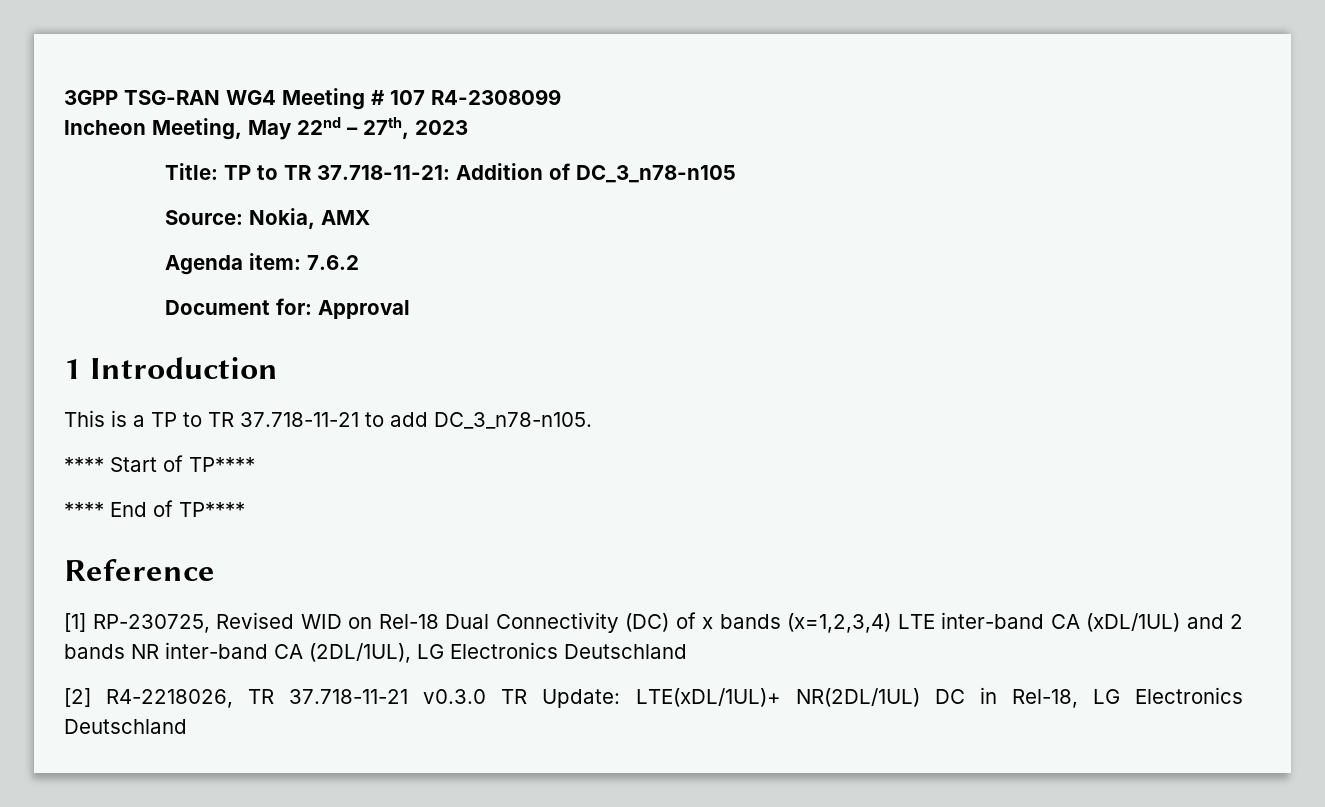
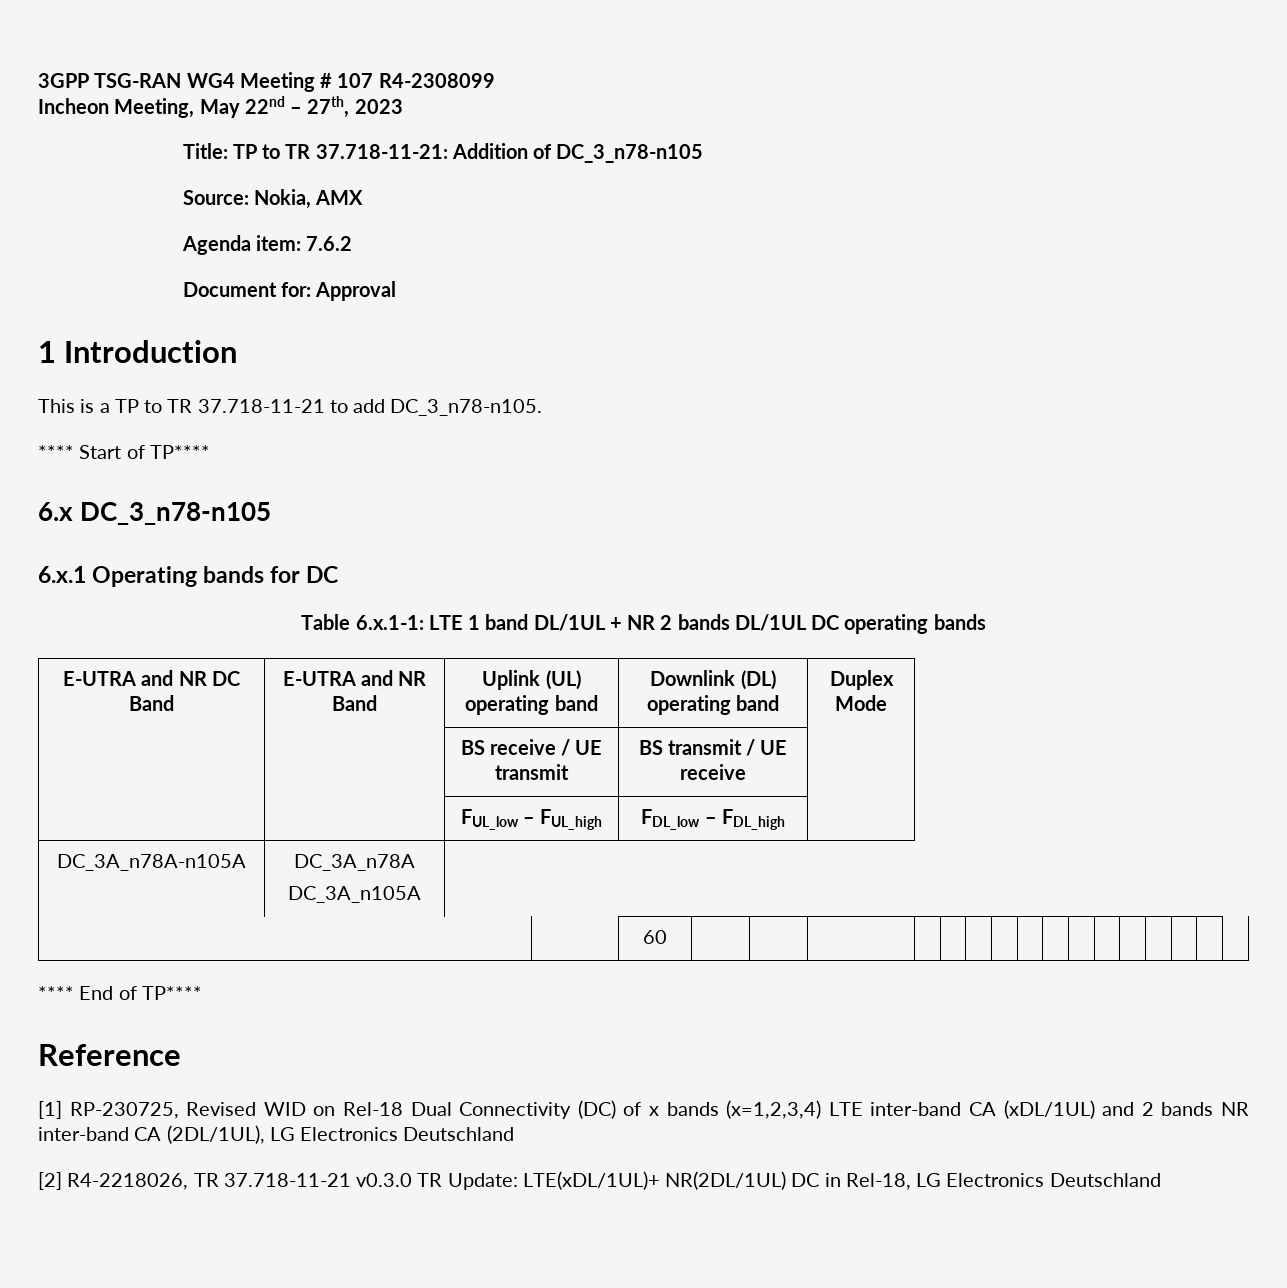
+ 6.x DC_3_n78-n105
+ 6.x.1 Operating bands for DC
+ Table 6.x.1-1: LTE 1 band DL/1UL + NR 2 bands DL/1UL DC operating bands
+ E-UTRA and NR DC Band | E-UTRA and NR Band | Uplink (UL) operating band | Downlink (DL) operating band | Duplex Mode
+ | | BS receive / UE transmit | BS transmit / UE receive |
+ | | FUL_low – FUL_high | FDL_low – FDL_high |
+ DC_3A_n78A-n105A | DC_3A_n78A
+ DC_3A_n105A
+ | | 60 | | | | | | | | | | | | | | | |

